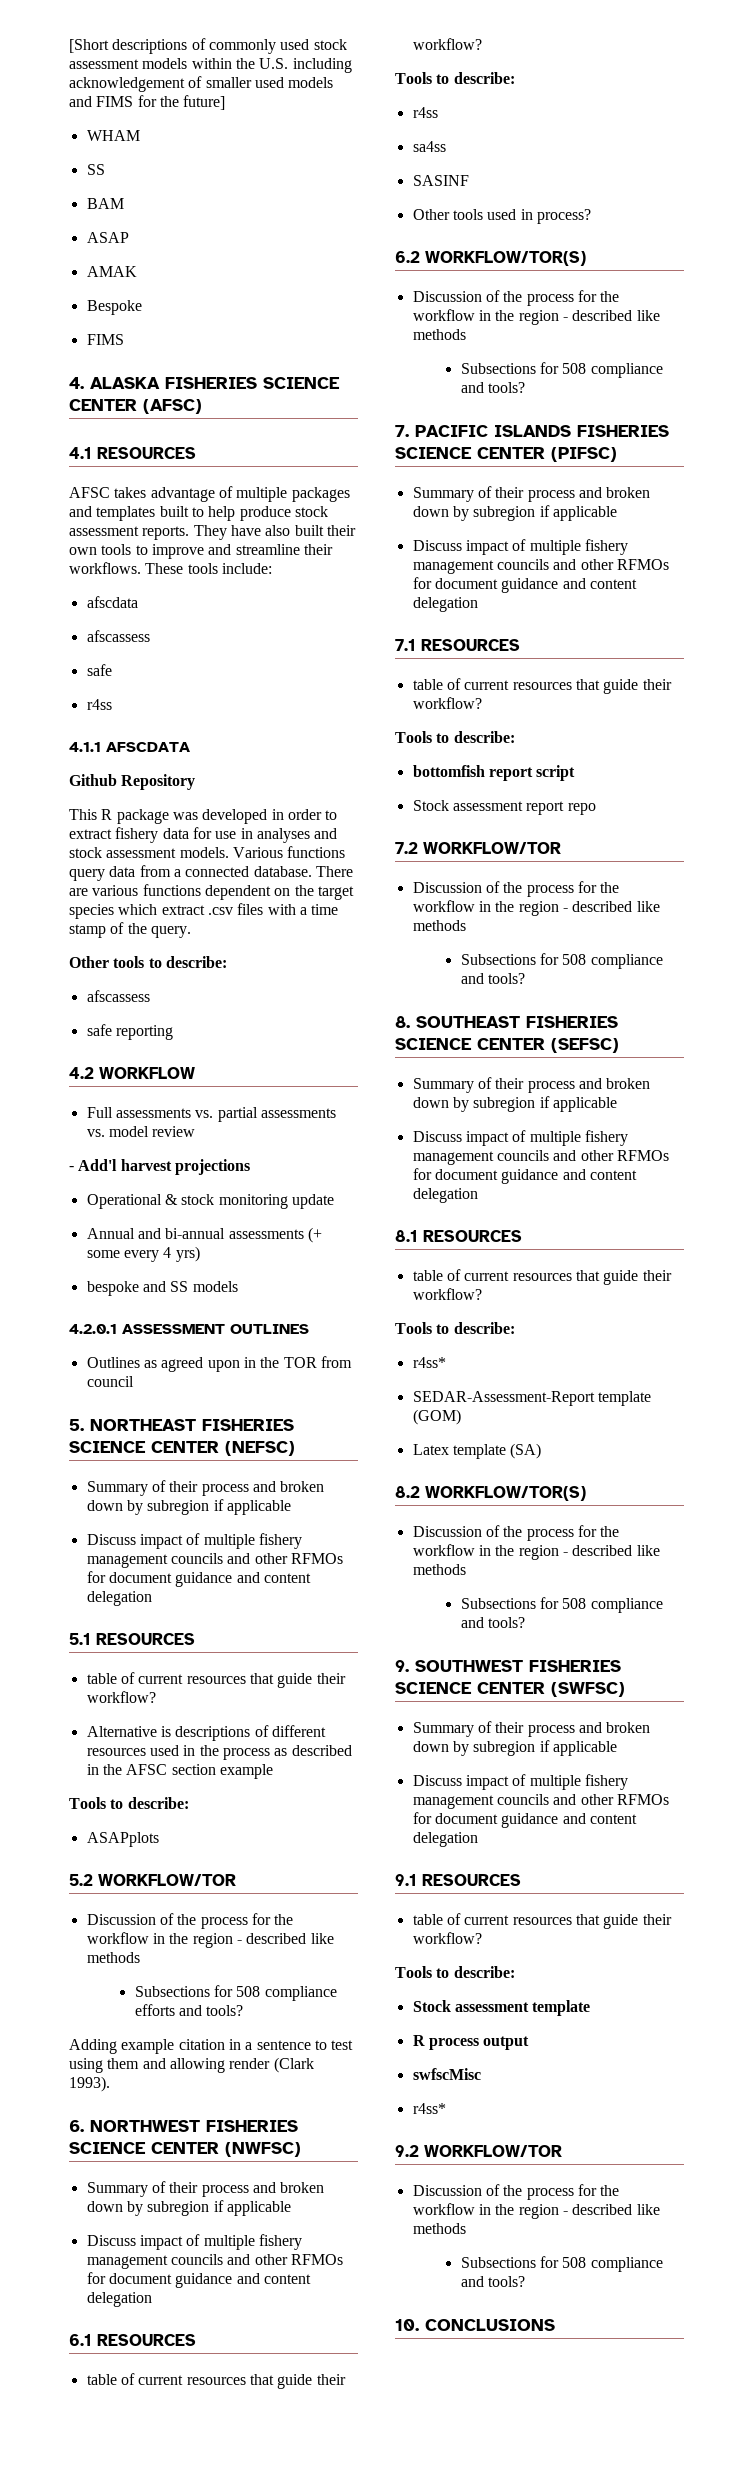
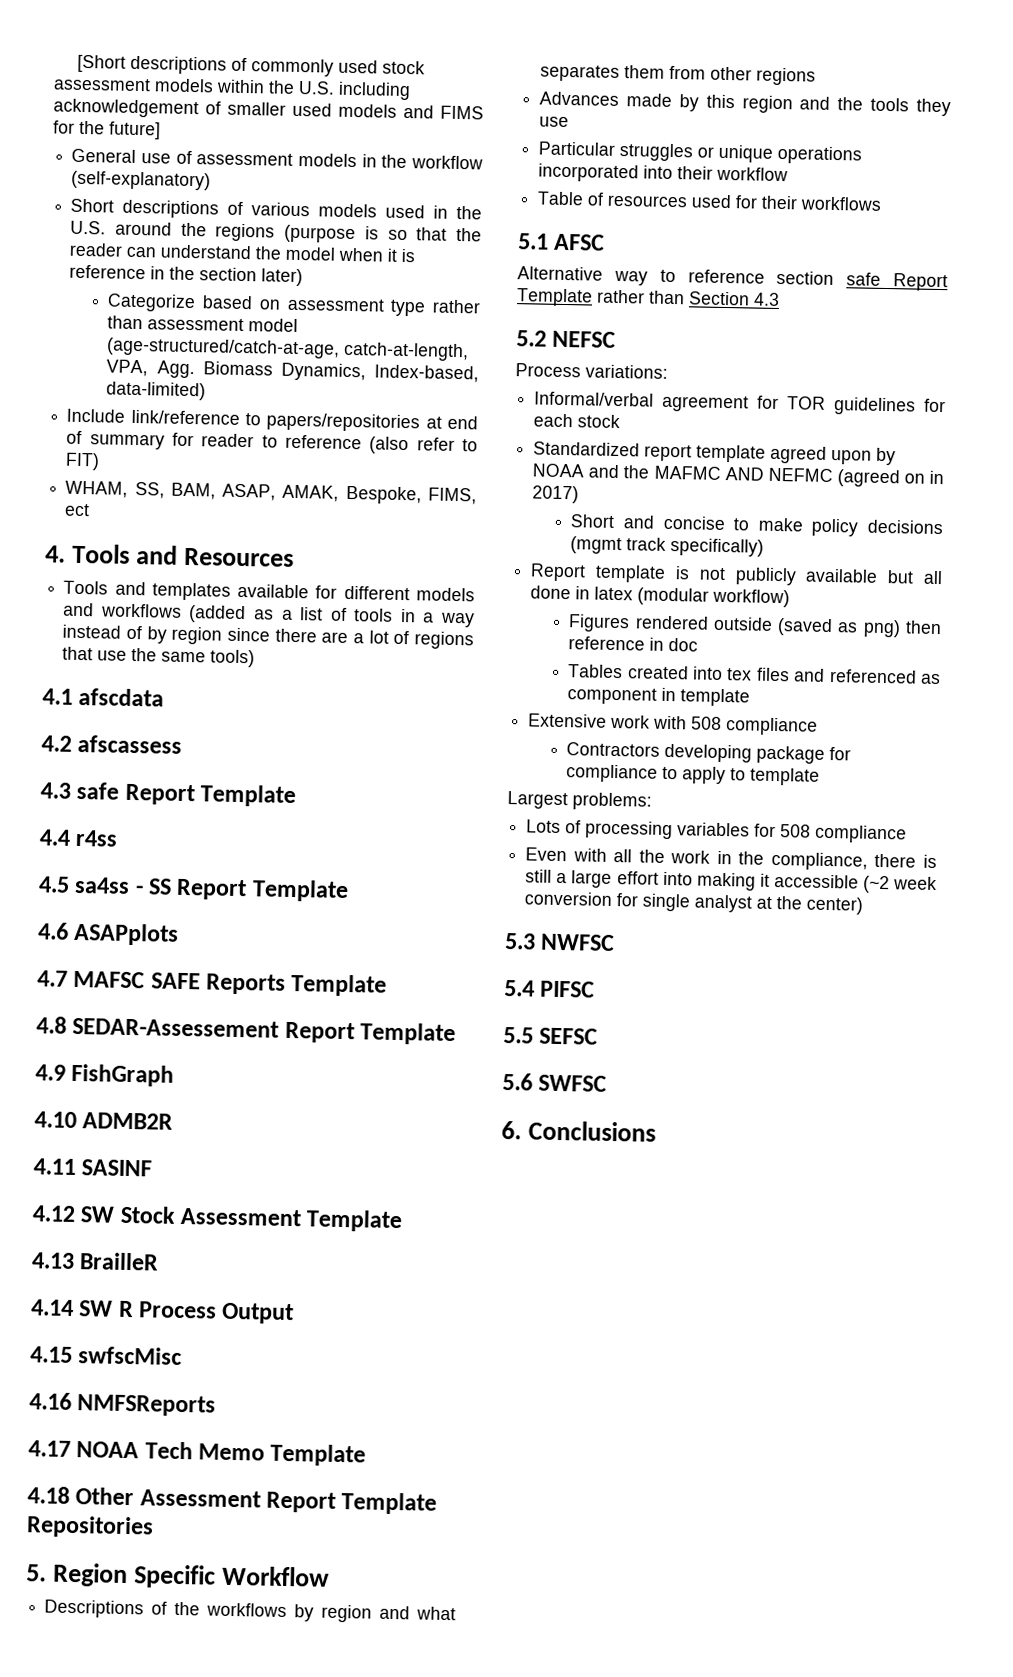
- WHAM
- SS
- BAM
- ASAP
- AMAK
- Bespoke
- FIMS
- 4. ALASKA FISHERIES SCIENCE CENTER (AFSC)
- 4.1 RESOURCES
- AFSC takes advantage of multiple packages and templates built to help produce stock assessment reports. They have also built their own tools to improve and streamline their workflows. These tools include:
- afscdata
- afscassess
- safe
- r4ss
- 4.1.1 AFSCDATA
- Github Repository
- This R package was developed in order to extract fishery data for use in analyses and stock assessment models. Various functions query data from a connected database. There are various functions dependent on the target species which extract .csv files with a time stamp of the query.
- Other tools to describe:
- afscassess
- safe reporting
- 4.2 WORKFLOW
- Full assessments vs. partial assessments vs. model review
- - Add'l harvest projections
- Operational & stock monitoring update
- Annual and bi-annual assessments (+ some every 4 yrs)
- bespoke and SS models
- 4.2.0.1 ASSESSMENT OUTLINES
- Outlines as agreed upon in the TOR from council
- 5. NORTHEAST FISHERIES SCIENCE CENTER (NEFSC)
- Summary of their process and broken down by subregion if applicable
- Discuss impact of multiple fishery management councils and other RFMOs for document guidance and content delegation
- 5.1 RESOURCES
- table of current resources that guide their workflow?
- Alternative is descriptions of different resources used in the process as described in the AFSC section example
- Tools to describe:
- ASAPplots
- 5.2 WORKFLOW/TOR
- Discussion of the process for the workflow in the region - described like methods
- Subsections for 508 compliance efforts and tools?
- Adding example citation in a sentence to test using them and allowing render (Clark 1993).
- 6. NORTHWEST FISHERIES SCIENCE CENTER (NWFSC)
- Summary of their process and broken down by subregion if applicable
- Discuss impact of multiple fishery management councils and other RFMOs for document guidance and content delegation
- 6.1 RESOURCES
- table of current resources that guide their workflow?
- Tools to describe:
- r4ss
- sa4ss
- SASINF
- Other tools used in process?
- 6.2 WORKFLOW/TOR(S)
- Discussion of the process for the workflow in the region - described like methods
- Subsections for 508 compliance and tools?
- 7. PACIFIC ISLANDS FISHERIES SCIENCE CENTER (PIFSC)
- Summary of their process and broken down by subregion if applicable
- Discuss impact of multiple fishery management councils and other RFMOs for document guidance and content delegation
- 7.1 RESOURCES
- table of current resources that guide their workflow?
- Tools to describe:
- bottomfish report script
- Stock assessment report repo
- 7.2 WORKFLOW/TOR
- Discussion of the process for the workflow in the region - described like methods
- Subsections for 508 compliance and tools?
- 8. SOUTHEAST FISHERIES SCIENCE CENTER (SEFSC)
- Summary of their process and broken down by subregion if applicable
- Discuss impact of multiple fishery management councils and other RFMOs for document guidance and content delegation
- 8.1 RESOURCES
- table of current resources that guide their workflow?
- Tools to describe:
- r4ss*
- SEDAR-Assessment-Report template (GOM)
- Latex template (SA)
- 8.2 WORKFLOW/TOR(S)
- Discussion of the process for the workflow in the region - described like methods
- Subsections for 508 compliance and tools?
- 9. SOUTHWEST FISHERIES SCIENCE CENTER (SWFSC)
- Summary of their process and broken down by subregion if applicable
- Discuss impact of multiple fishery management councils and other RFMOs for document guidance and content delegation
- 9.1 RESOURCES
- table of current resources that guide their workflow?
- Tools to describe:
- Stock assessment template
- R process output
- swfscMisc
- r4ss*
- 9.2 WORKFLOW/TOR
- Discussion of the process for the workflow in the region - described like methods
- Subsections for 508 compliance and tools?
- 10. CONCLUSIONS
+ General use of assessment models in the workflow (self-explanatory)
+ Short descriptions of various models used in the U.S. around the regions (purpose is so that the reader can understand the model when it is reference in the section later)
+ Categorize based on assessment type rather than assessment model (age-structured/catch-at-age, catch-at-length, VPA, Agg. Biomass Dynamics, Index-based, data-limited)
+ Include link/reference to papers/repositories at end of summary for reader to reference (also refer to FIT)
+ WHAM, SS, BAM, ASAP, AMAK, Bespoke, FIMS, ect
+ 4. Tools and Resources
+ Tools and templates available for different models and workflows (added as a list of tools in a way instead of by region since there are a lot of regions that use the same tools)
+ 4.1 afscdata
+ 4.2 afscassess
+ 4.3 safe Report Template
+ 4.4 r4ss
+ 4.5 sa4ss - SS Report Template
+ 4.6 ASAPplots
+ 4.7 MAFSC SAFE Reports Template
+ 4.8 SEDAR-Assessement Report Template
+ 4.9 FishGraph
+ 4.10 ADMB2R
+ 4.11 SASINF
+ 4.12 SW Stock Assessment Template
+ 4.13 BrailleR
+ 4.14 SW R Process Output
+ 4.15 swfscMisc
+ 4.16 NMFSReports
+ 4.17 NOAA Tech Memo Template
+ 4.18 Other Assessment Report Template Repositories
+ 5. Region Specific Workflow
+ Descriptions of the workflows by region and what separates them from other regions
+ Advances made by this region and the tools they use
+ Particular struggles or unique operations incorporated into their workflow
+ Table of resources used for their workflows
+ 5.1 AFSC
+ Alternative way to reference section safe Report Template rather than Section 4.3
+ 5.2 NEFSC
+ Process variations:
+ Informal/verbal agreement for TOR guidelines for each stock
+ Standardized report template agreed upon by NOAA and the MAFMC AND NEFMC (agreed on in 2017)
+ Short and concise to make policy decisions (mgmt track specifically)
+ Report template is not publicly available but all done in latex (modular workflow)
+ Figures rendered outside (saved as png) then reference in doc
+ Tables created into tex files and referenced as component in template
+ Extensive work with 508 compliance
+ Contractors developing package for compliance to apply to template
+ Largest problems:
+ Lots of processing variables for 508 compliance
+ Even with all the work in the compliance, there is still a large effort into making it accessible (~2 week conversion for single analyst at the center)
+ 5.3 NWFSC
+ 5.4 PIFSC
+ 5.5 SEFSC
+ 5.6 SWFSC
+ 6. Conclusions

